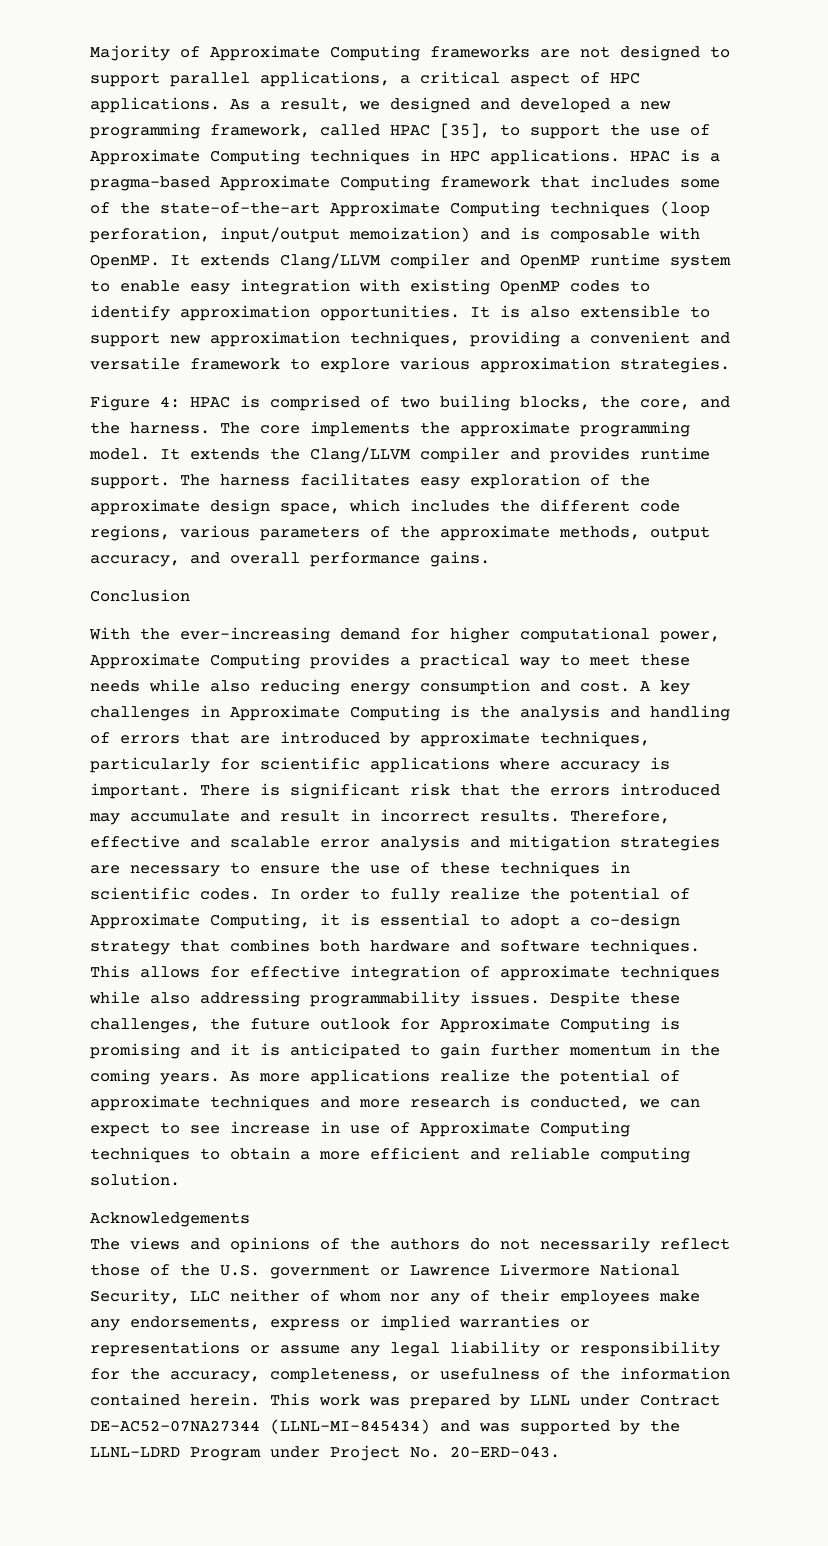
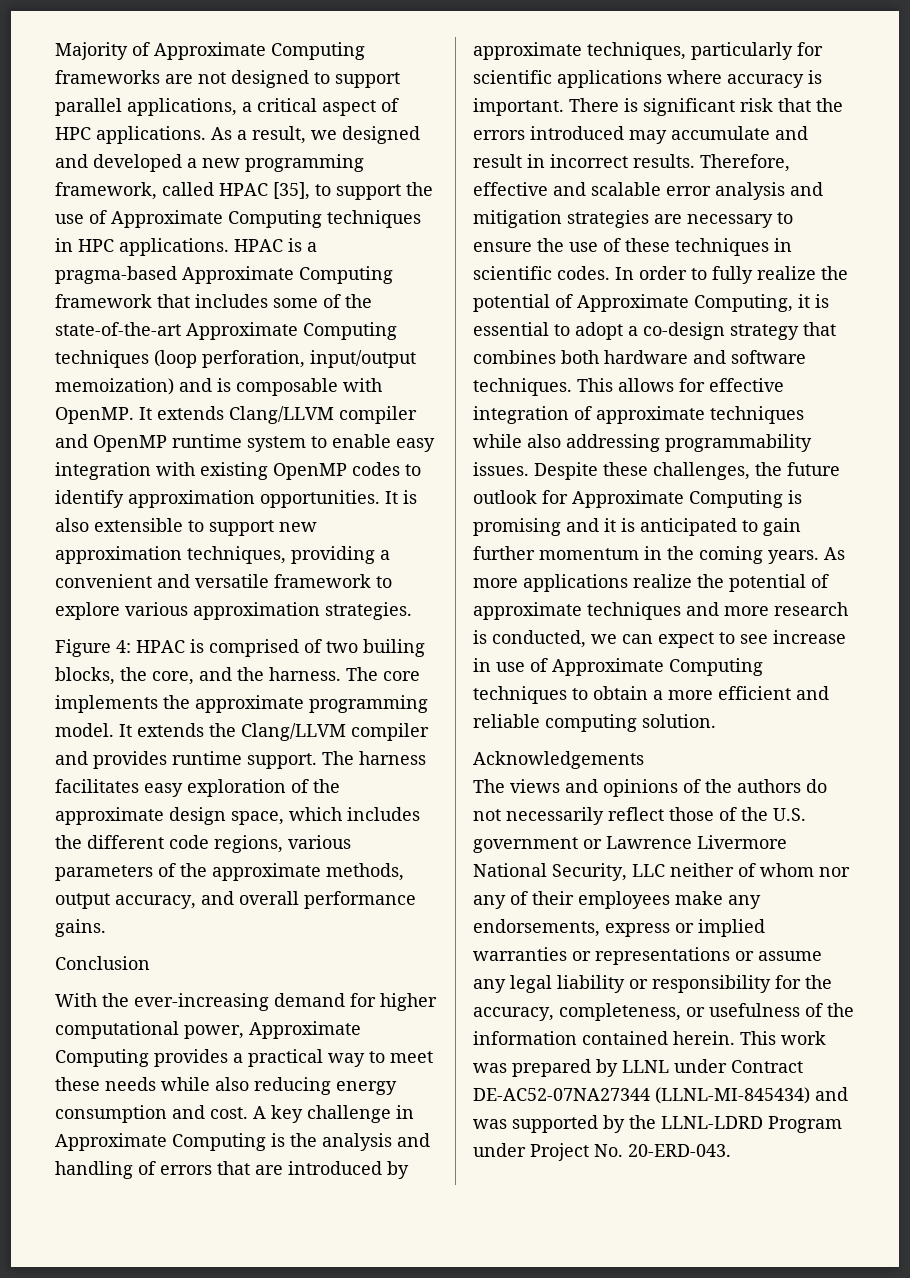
- A key challenges in Approximate Computing is the analysis and handling of errors that are introduced by approximate techniques, particularly for scientific applications where accuracy is important.
+ A key challenge in Approximate Computing is the analysis and handling of errors that are introduced by approximate techniques, particularly for scientific applications where accuracy is important.

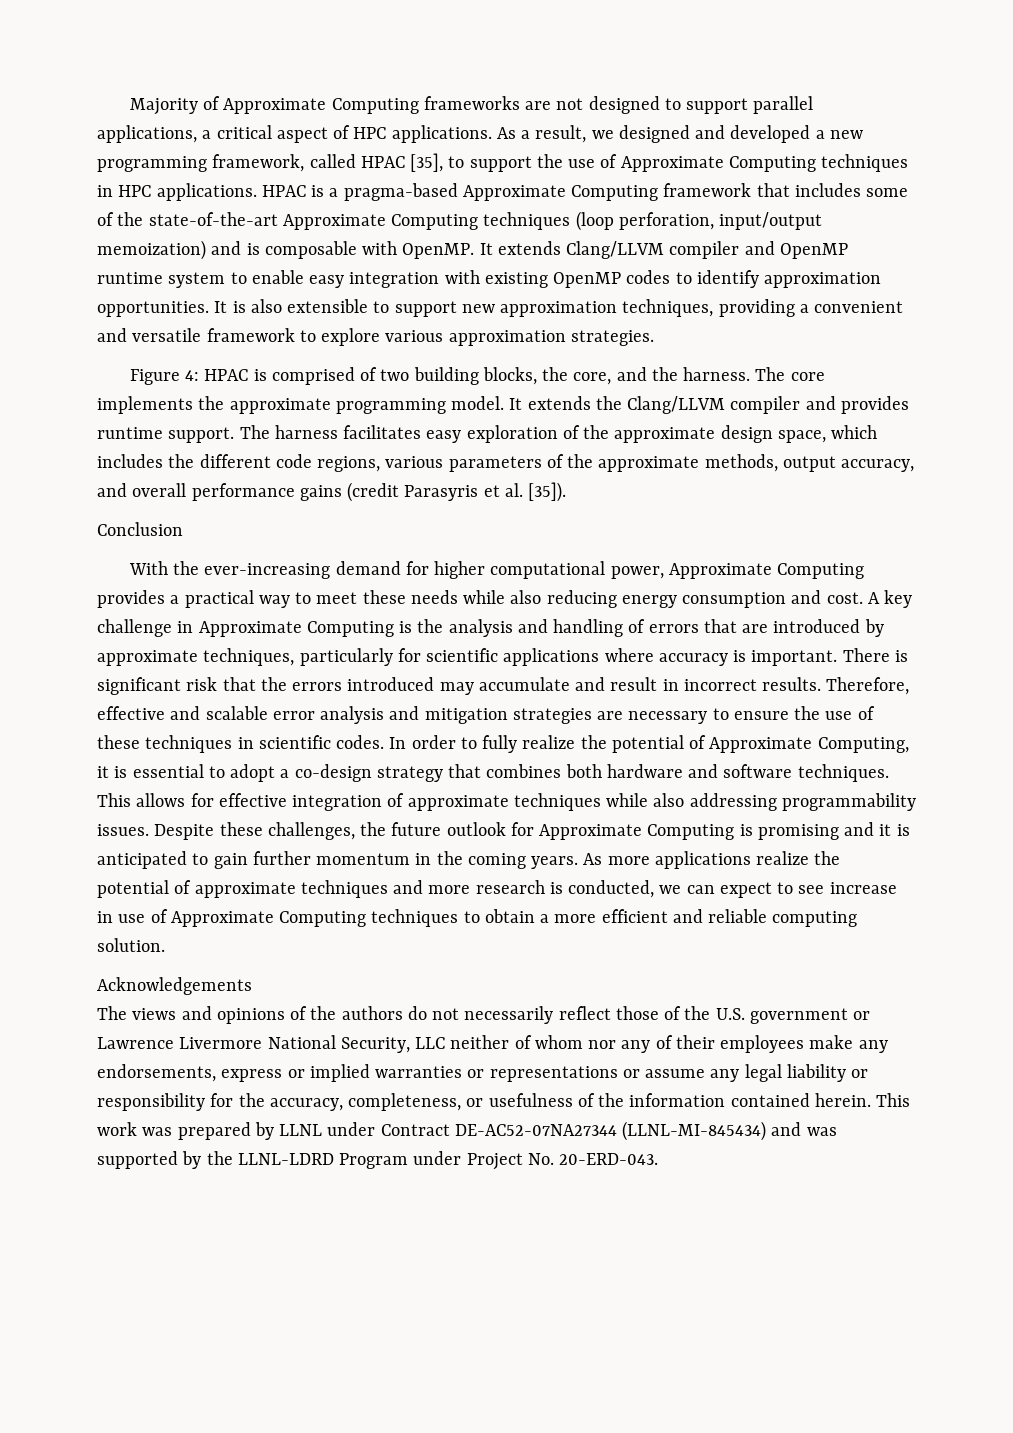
- Figure 4: HPAC is comprised of two builing blocks, the core, and the harness.
+ Figure 4: HPAC is comprised of two building blocks, the core, and the harness.
- The harness facilitates easy exploration of the approximate design space, which includes the different code regions, various parameters of the approximate methods, output accuracy, and overall performance gains.
+ The harness facilitates easy exploration of the approximate design space, which includes the different code regions, various parameters of the approximate methods, output accuracy, and overall performance gains (credit Parasyris et al. [35]).

